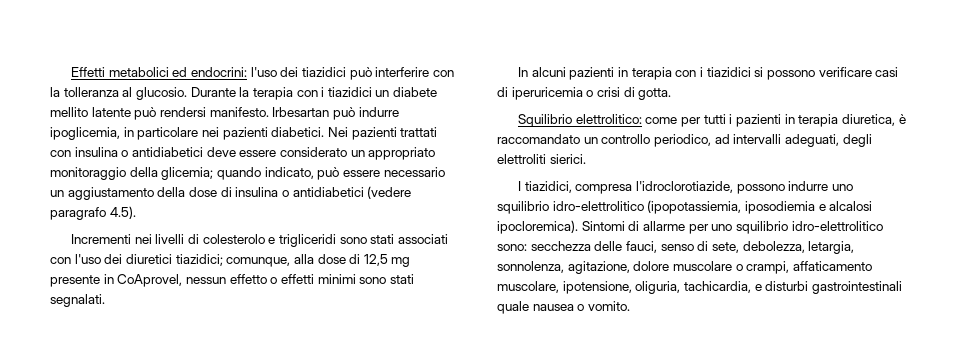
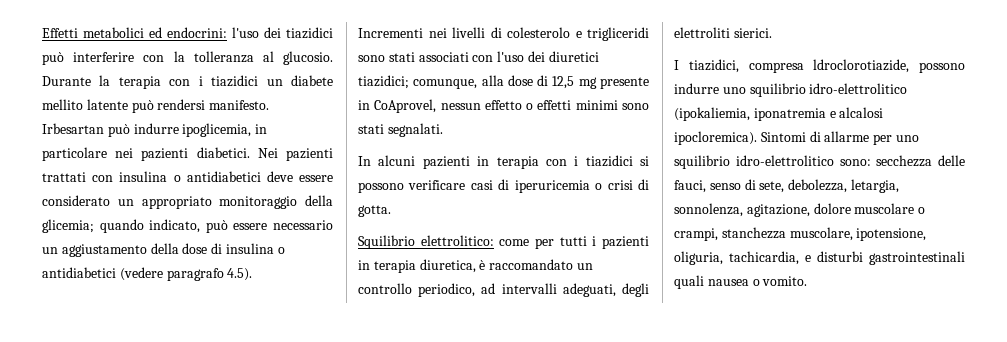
- I tiazidici, compresa l'idroclorotiazide, possono indurre uno squilibrio idro-elettrolitico (ipopotassiemia, iposodiemia e alcalosi ipocloremica).
+ I tiazidici, compresa ldroclorotiazide, possono indurre uno squilibrio idro-elettrolitico (ipokaliemia, iponatremia e alcalosi ipocloremica).
- Sintomi di allarme per uno squilibrio idro-elettrolitico sono: secchezza delle fauci, senso di sete, debolezza, letargia, sonnolenza, agitazione, dolore muscolare o crampi, affaticamento muscolare, ipotensione, oliguria, tachicardia, e disturbi gastrointestinali quale nausea o vomito.
+ Sintomi di allarme per uno squilibrio idro-elettrolitico sono: secchezza delle fauci, senso di sete, debolezza, letargia, sonnolenza, agitazione, dolore muscolare o crampi, stanchezza muscolare, ipotensione, oliguria, tachicardia, e disturbi gastrointestinali quali nausea o vomito.

